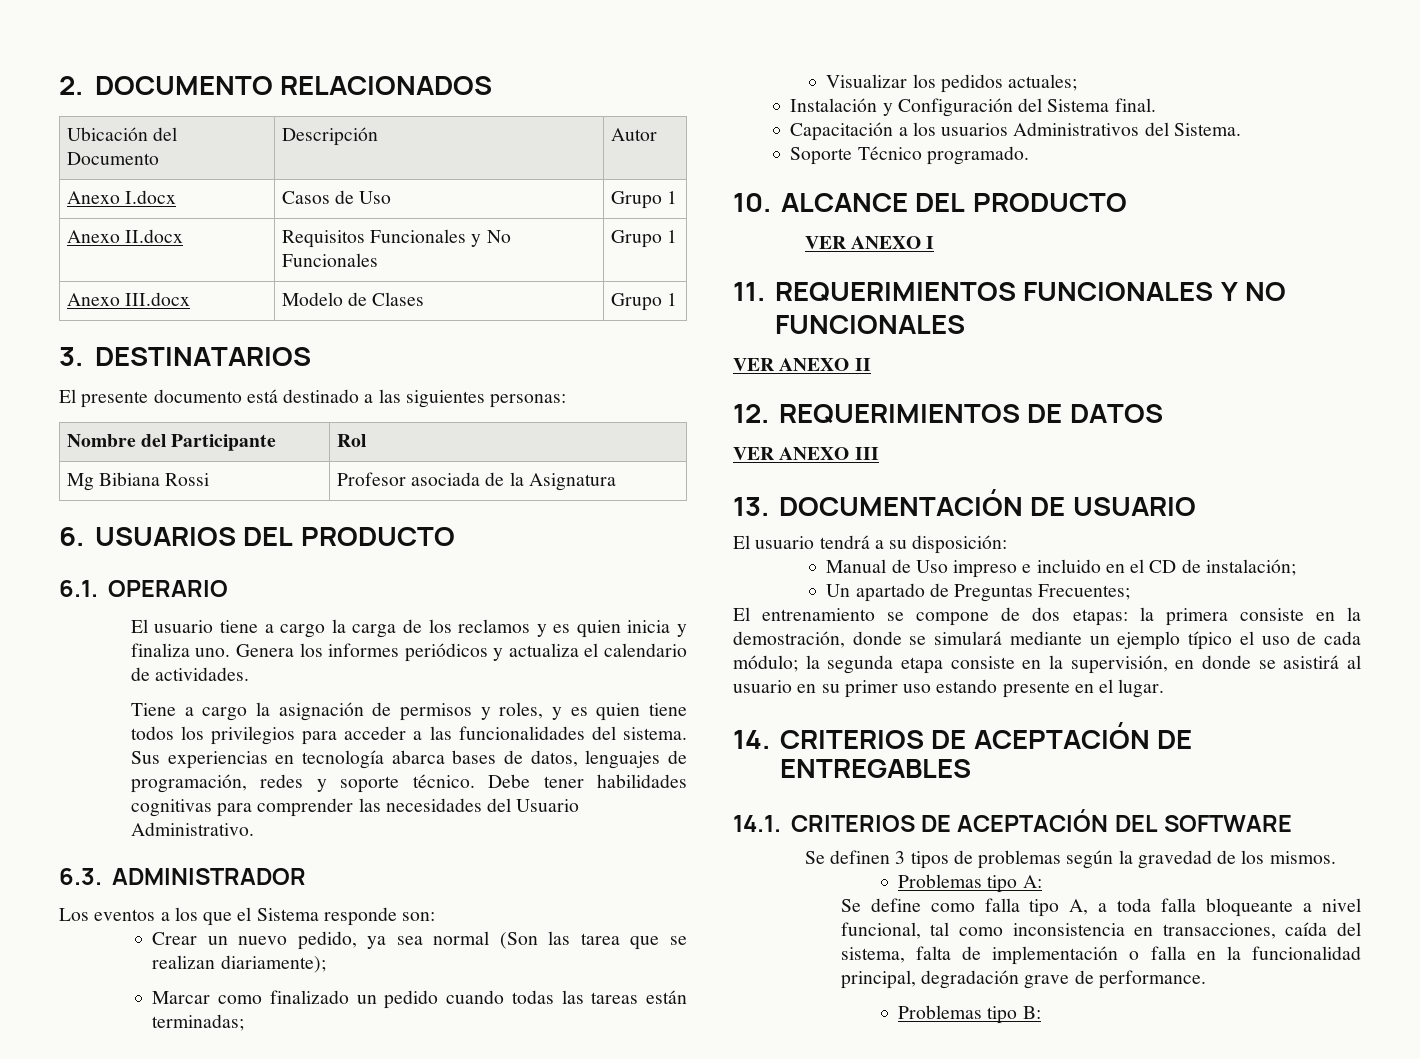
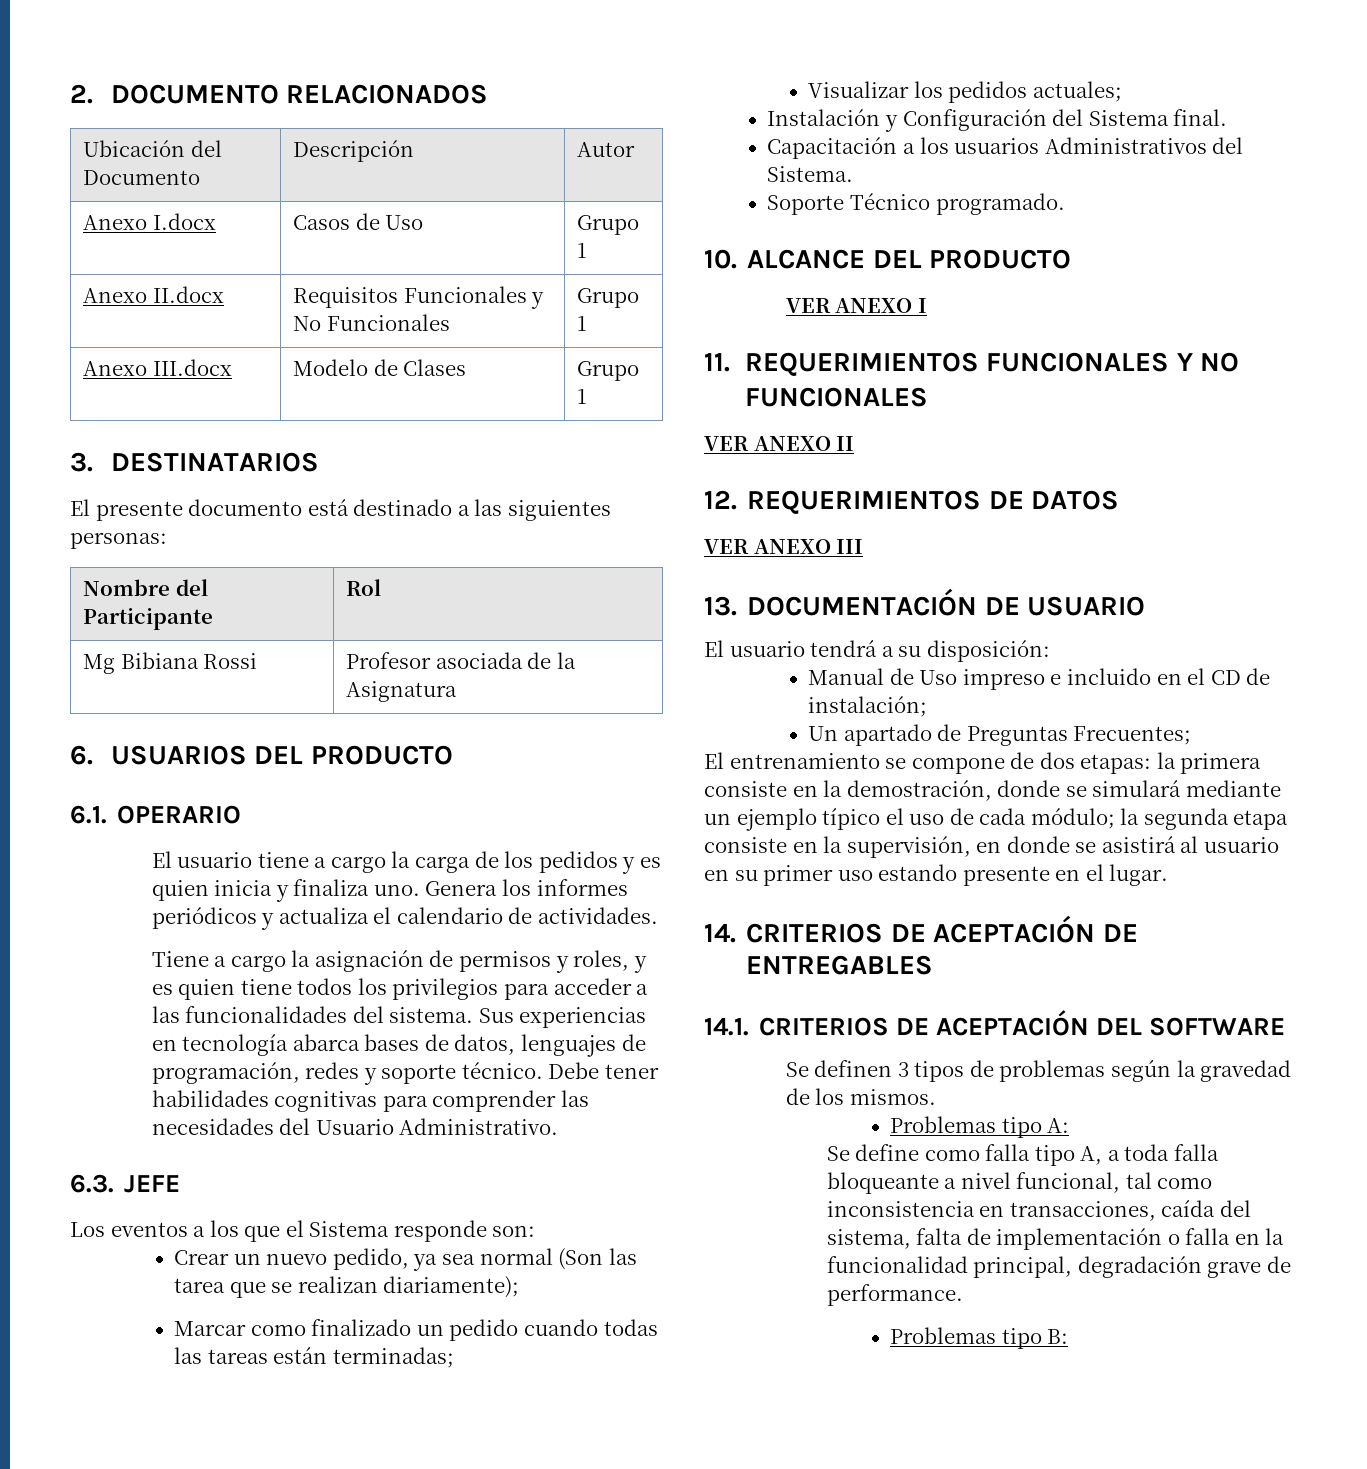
- El usuario tiene a cargo la carga de los reclamos y es quien inicia y finaliza uno.
+ El usuario tiene a cargo la carga de los pedidos y es quien inicia y finaliza uno.
- 6.3. ADMINISTRADOR
+ 6.3. JEFE

